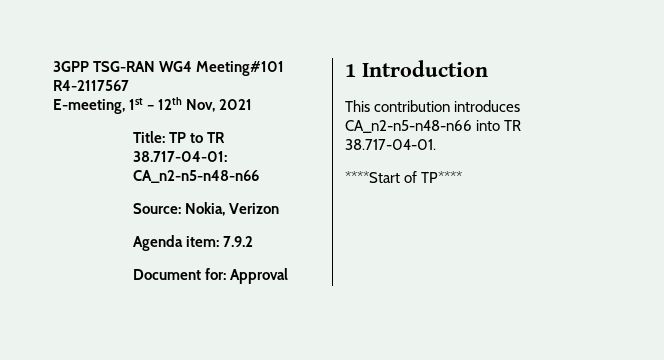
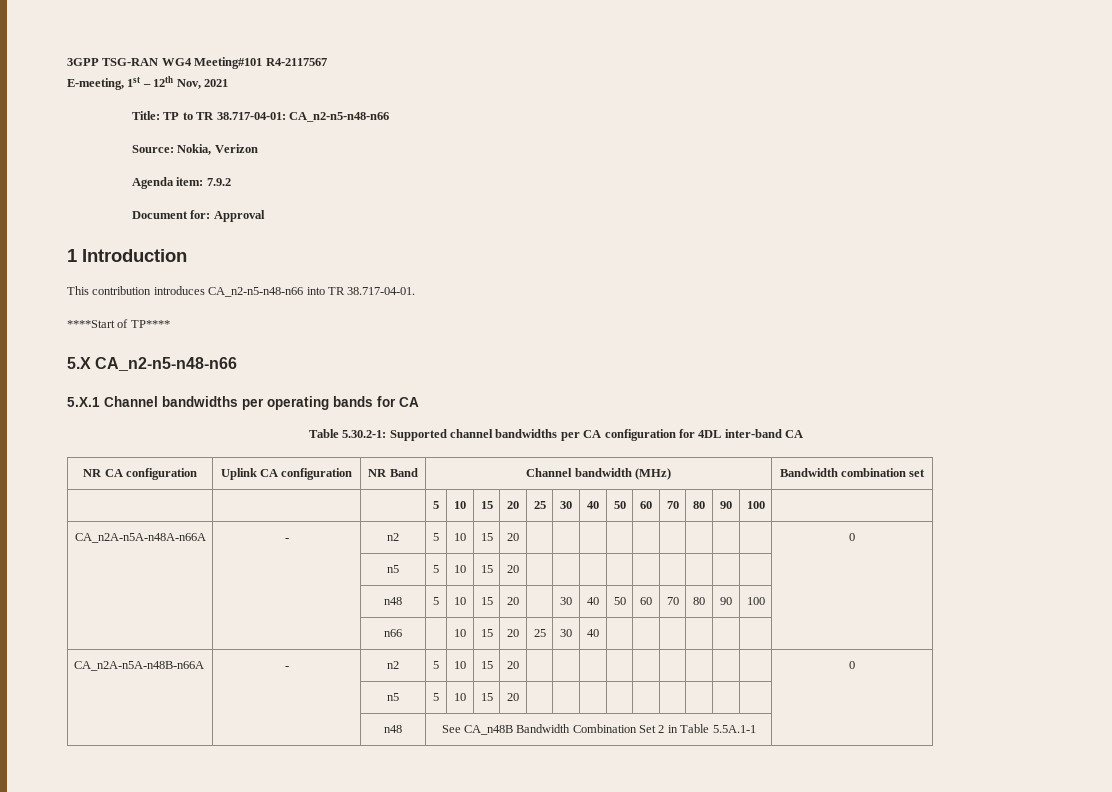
+ 5.X CA_n2-n5-n48-n66
+ 5.X.1 Channel bandwidths per operating bands for CA
+ Table 5.30.2-1: Supported channel bandwidths per CA configuration for 4DL inter-band CA
+ NR CA configuration | Uplink CA configuration | NR Band | Channel bandwidth (MHz) | Bandwidth combination set
+ | | | 5 | 10 | 15 | 20 | 25 | 30 | 40 | 50 | 60 | 70 | 80 | 90 | 100 |
+ CA_n2A-n5A-n48A-n66A | - | n2 | 5 | 10 | 15 | 20 | | | | | | | | | | 0
+ | | n5 | 5 | 10 | 15 | 20 | | | | | | | | | |
+ | | n48 | 5 | 10 | 15 | 20 | | 30 | 40 | 50 | 60 | 70 | 80 | 90 | 100 |
+ | | n66 | | 10 | 15 | 20 | 25 | 30 | 40 | | | | | | |
+ CA_n2A-n5A-n48B-n66A | - | n2 | 5 | 10 | 15 | 20 | | | | | | | | | | 0
+ | | n5 | 5 | 10 | 15 | 20 | | | | | | | | | |
+ | | n48 | See CA_n48B Bandwidth Combination Set 2 in Table 5.5A.1-1 |

